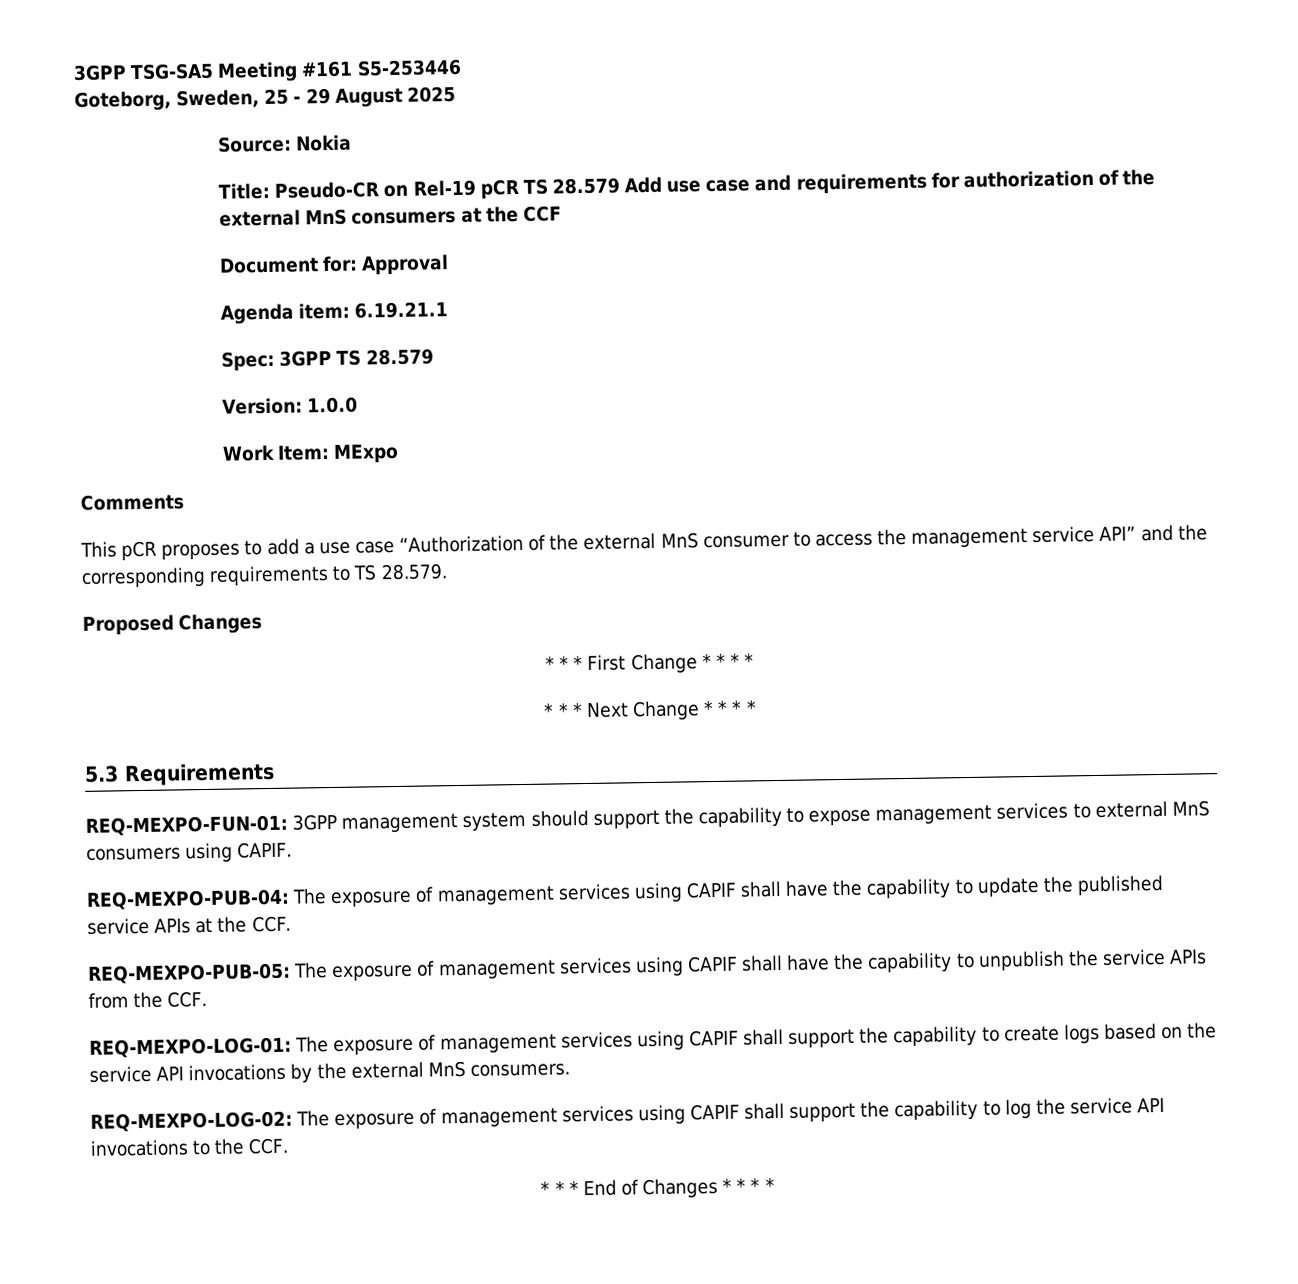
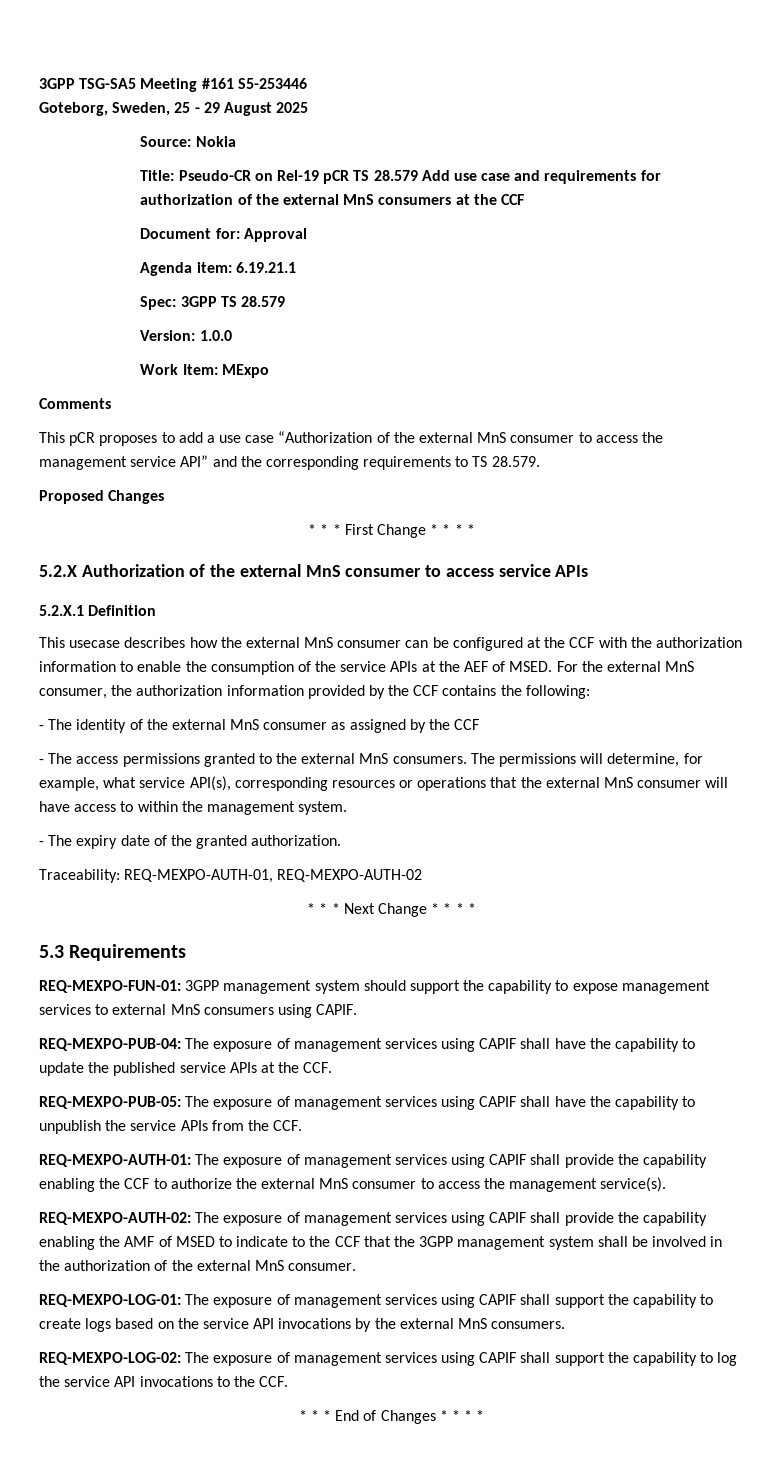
+ 5.2.X Authorization of the external MnS consumer to access service APIs
+ 5.2.X.1 Definition
+ This usecase describes how the external MnS consumer can be configured at the CCF with the authorization information to enable the consumption of the service APIs at the AEF of MSED. For the external MnS consumer, the authorization information provided by the CCF contains the following:
+ - The identity of the external MnS consumer as assigned by the CCF
+ - The access permissions granted to the external MnS consumers. The permissions will determine, for example, what service API(s), corresponding resources or operations that the external MnS consumer will have access to within the management system.
+ - The expiry date of the granted authorization.
+ Traceability: REQ-MEXPO-AUTH-01, REQ-MEXPO-AUTH-02
+ REQ-MEXPO-AUTH-01: The exposure of management services using CAPIF shall provide the capability enabling the CCF to authorize the external MnS consumer to access the management service(s).
+ REQ-MEXPO-AUTH-02: The exposure of management services using CAPIF shall provide the capability enabling the AMF of MSED to indicate to the CCF that the 3GPP management system shall be involved in the authorization of the external MnS consumer.

